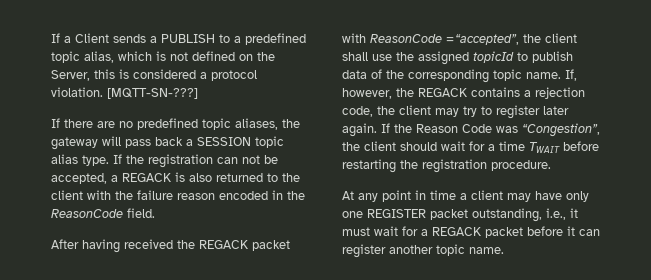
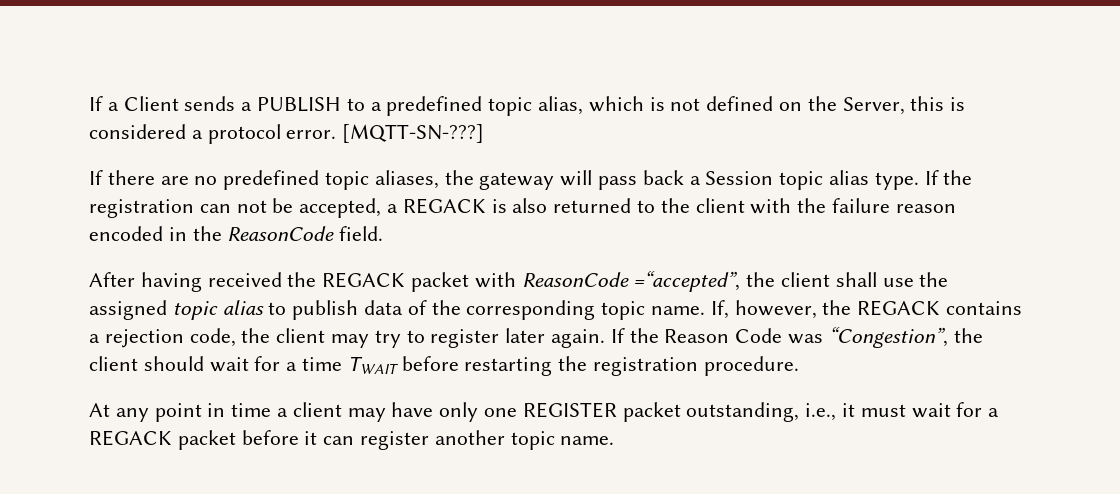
- If a Client sends a PUBLISH to a predefined topic alias, which is not defined on the Server, this is considered a protocol violation.
+ If a Client sends a PUBLISH to a predefined topic alias, which is not defined on the Server, this is considered a protocol error.
- If there are no predefined topic aliases, the gateway will pass back a SESSION topic alias type.
+ If there are no predefined topic aliases, the gateway will pass back a Session topic alias type.
- After having received the REGACK packet with ReasonCode =“accepted”, the client shall use the assigned topicId to publish data of the corresponding topic name.
+ After having received the REGACK packet with ReasonCode =“accepted”, the client shall use the assigned topic alias to publish data of the corresponding topic name.

